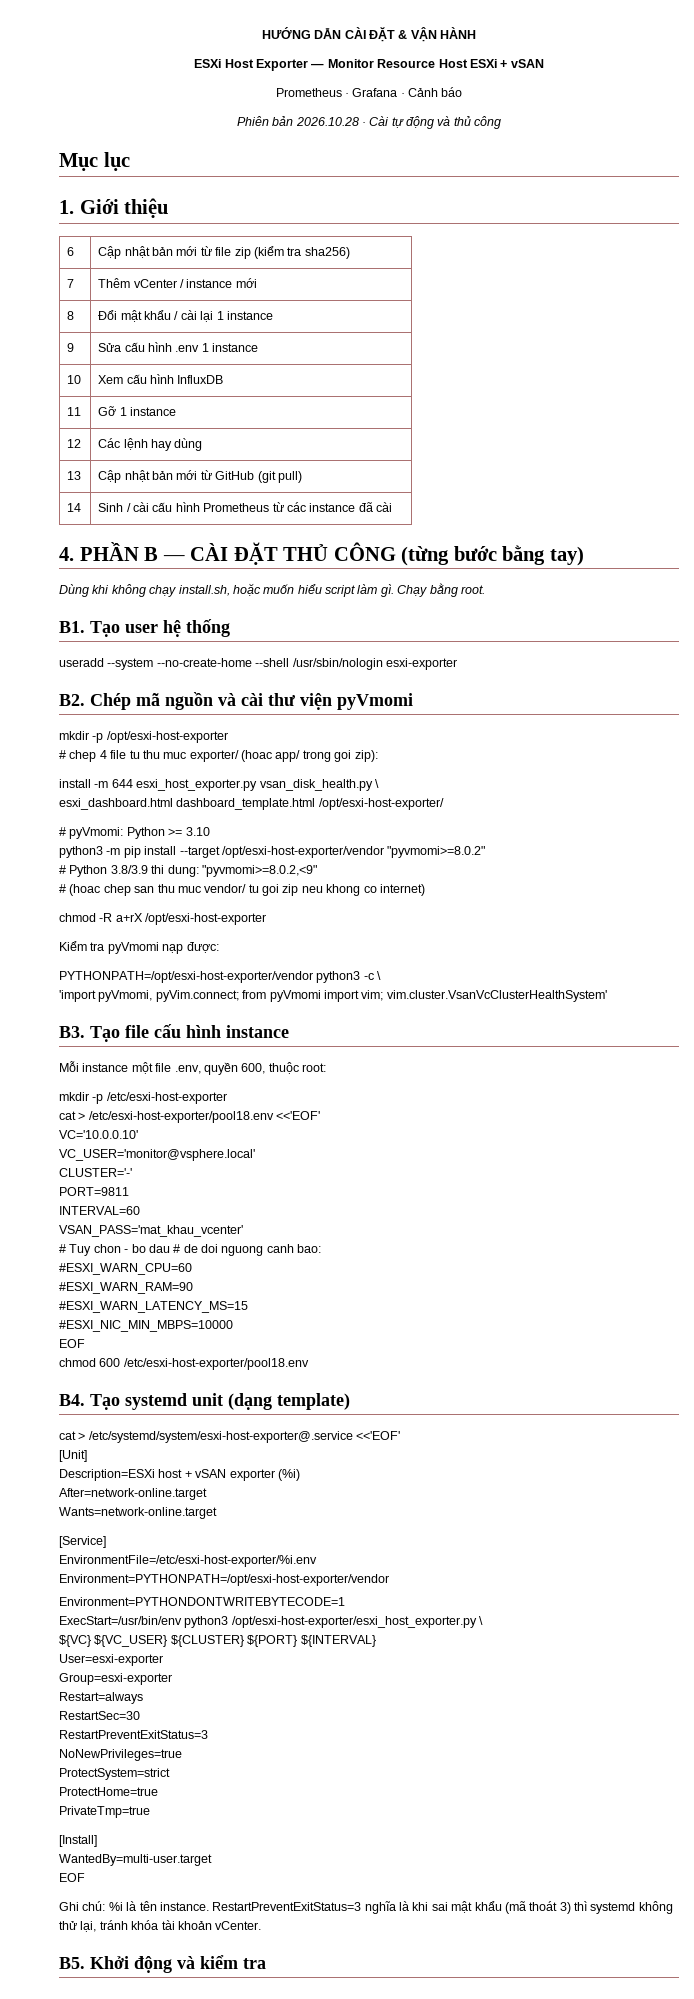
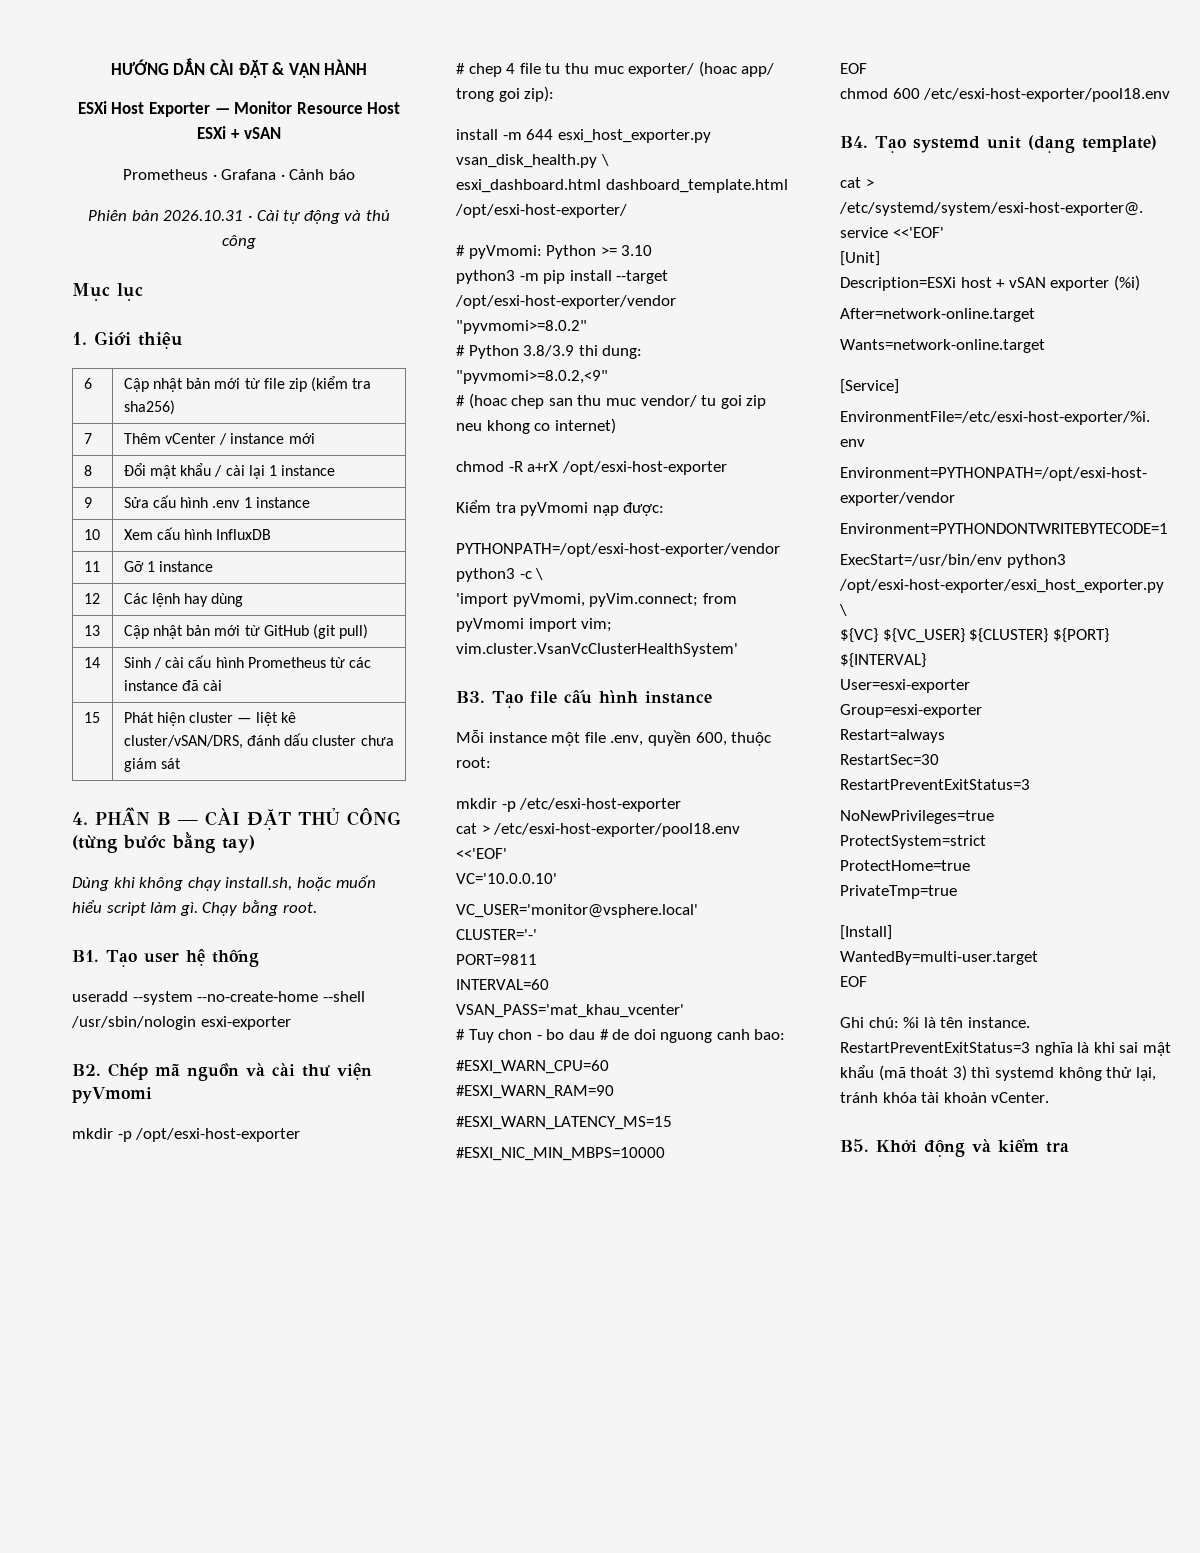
- Phiên bản 2026.10.28 · Cài tự động và thủ công
+ Phiên bản 2026.10.31 · Cài tự động và thủ công
+ 15 | Phát hiện cluster — liệt kê cluster/vSAN/DRS, đánh dấu cluster chưa giám sát

